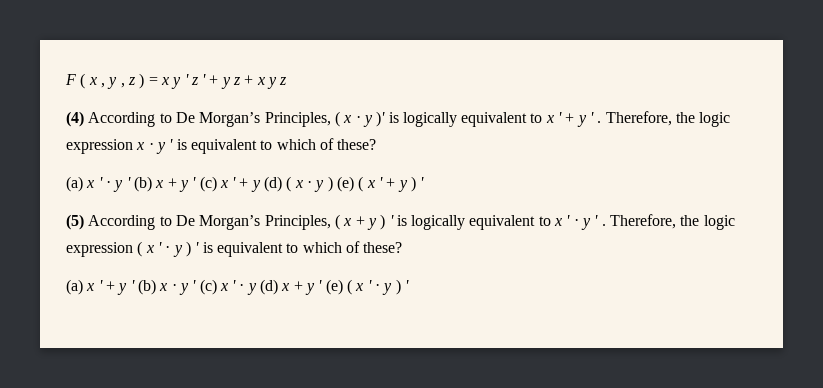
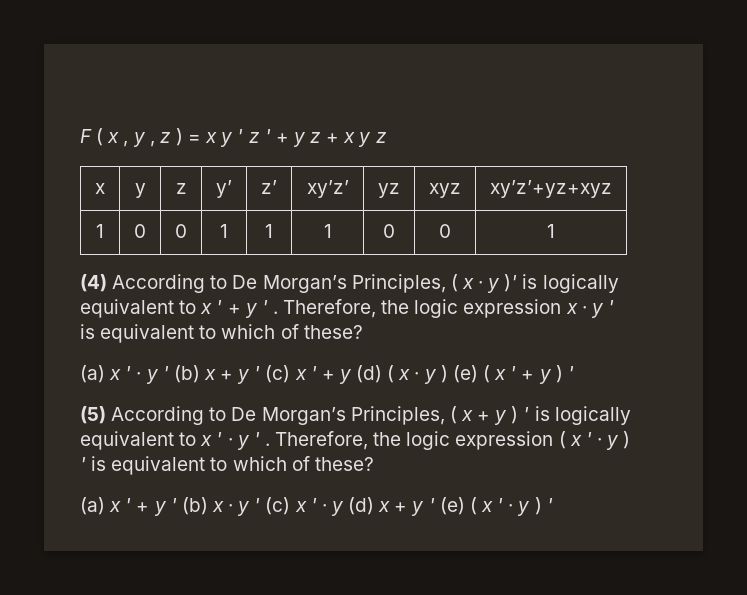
+ x | y | z | y’ | z’ | xy’z’ | yz | xyz | xy’z’+yz+xyz
+ 1 | 0 | 0 | 1 | 1 | 1 | 0 | 0 | 1

